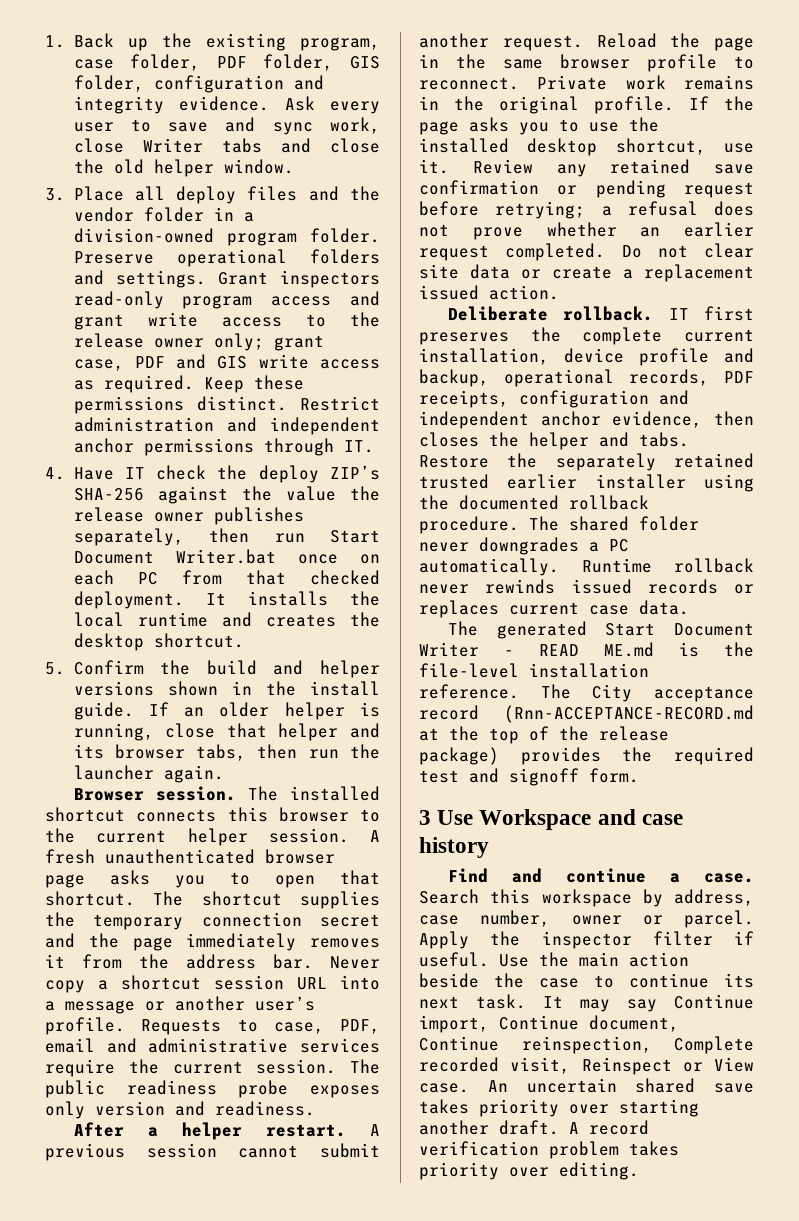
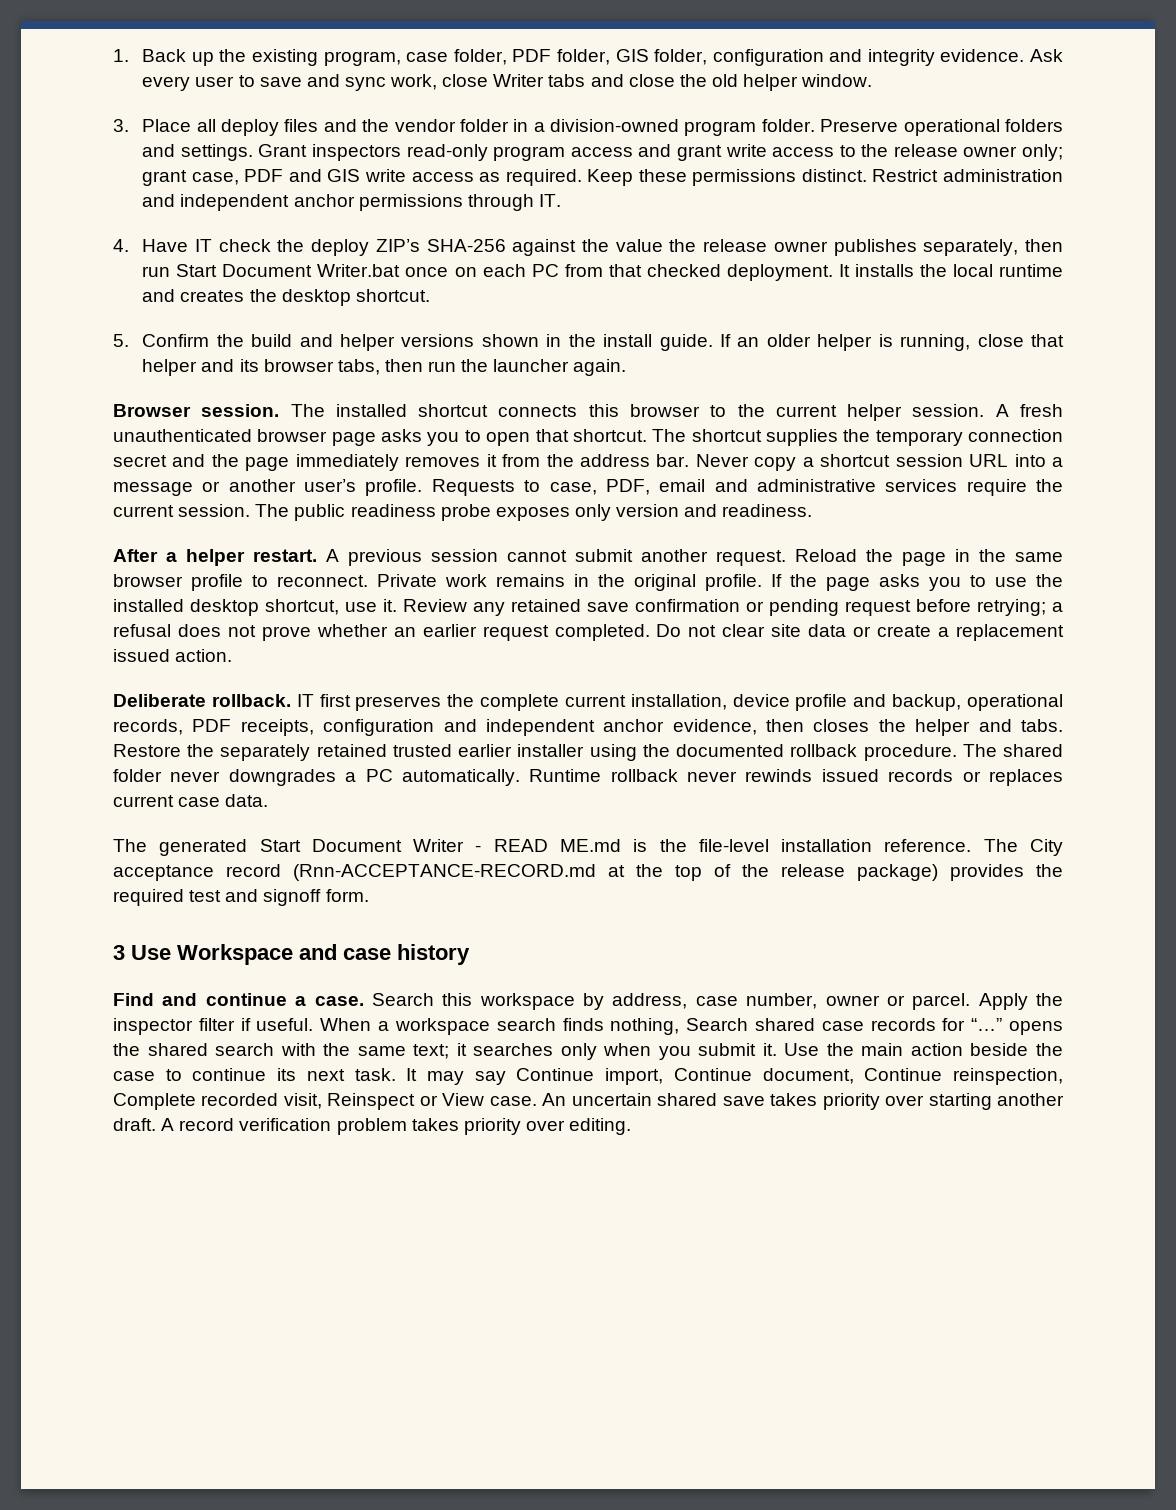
+ When a workspace search finds nothing, Search shared case records for “…” opens the shared search with the same text; it searches only when you submit it.

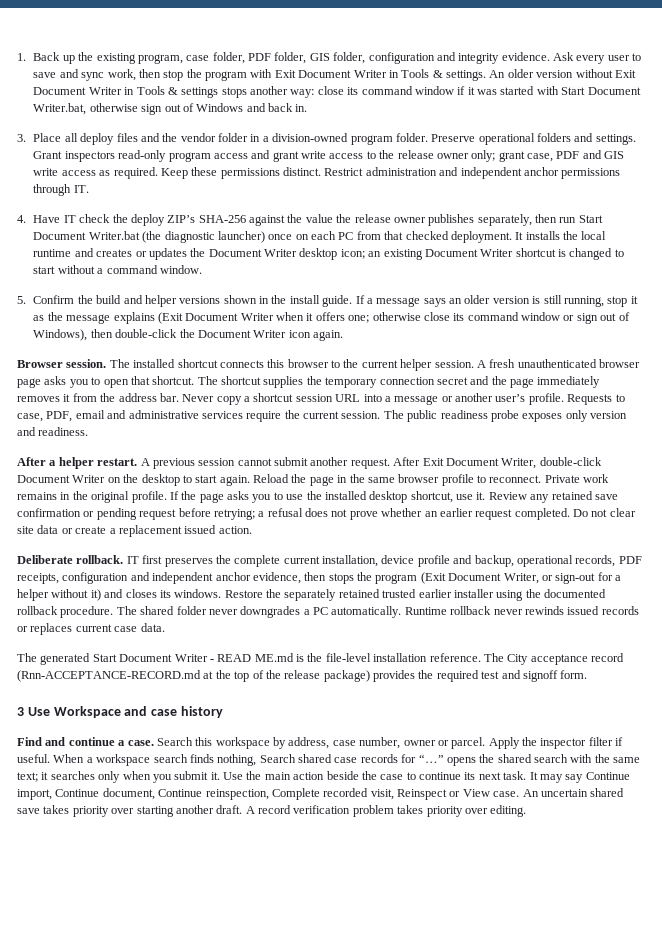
- Ask every user to save and sync work, close Writer tabs and close the old helper window.
+ Ask every user to save and sync work, then stop the program with Exit Document Writer in Tools & settings. An older version without Exit Document Writer in Tools & settings stops another way: close its command window if it was started with Start Document Writer.bat, otherwise sign out of Windows and back in.
- 4. Have IT check the deploy ZIP’s SHA-256 against the value the release owner publishes separately, then run Start Document Writer.bat once on each PC from that checked deployment.
+ 4. Have IT check the deploy ZIP’s SHA-256 against the value the release owner publishes separately, then run Start Document Writer.bat (the diagnostic launcher) once on each PC from that checked deployment.
- It installs the local runtime and creates the desktop shortcut.
+ It installs the local runtime and creates or updates the Document Writer desktop icon; an existing Document Writer shortcut is changed to start without a command window.
- If an older helper is running, close that helper and its browser tabs, then run the launcher again.
+ If a message says an older version is still running, stop it as the message explains (Exit Document Writer when it offers one; otherwise close its command window or sign out of Windows), then double-click the Document Writer icon again.
+ After Exit Document Writer, double-click Document Writer on the desktop to start again.
- IT first preserves the complete current installation, device profile and backup, operational records, PDF receipts, configuration and independent anchor evidence, then closes the helper and tabs.
+ IT first preserves the complete current installation, device profile and backup, operational records, PDF receipts, configuration and independent anchor evidence, then stops the program (Exit Document Writer, or sign-out for a helper without it) and closes its windows.

